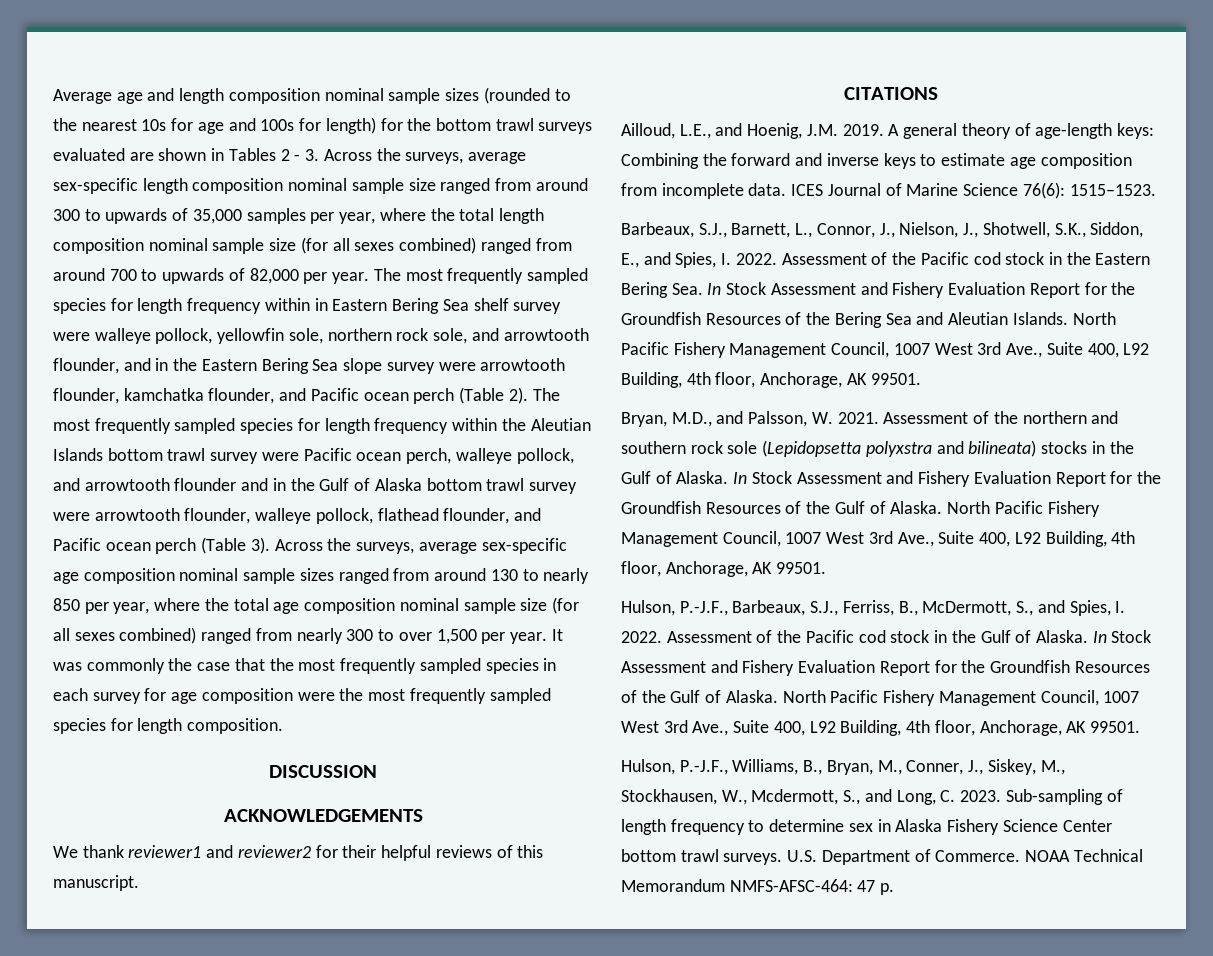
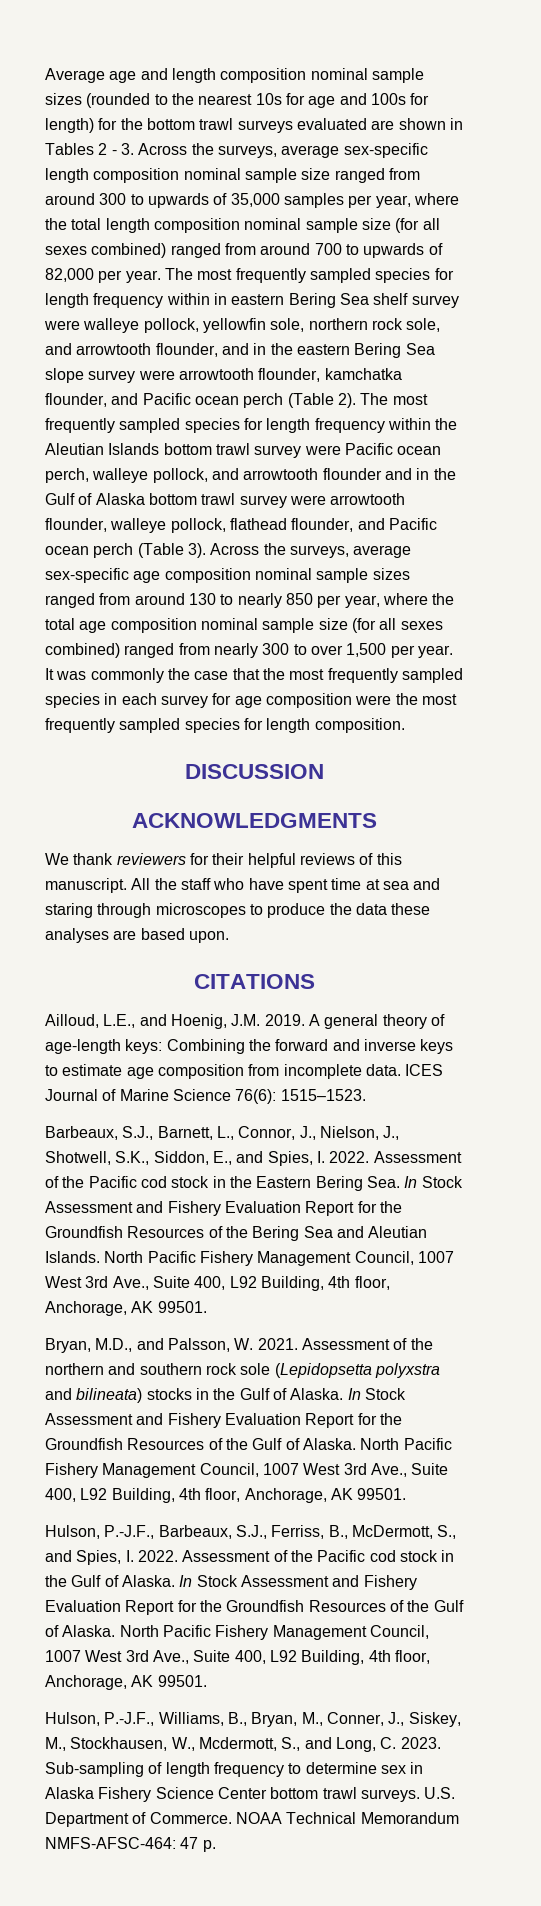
- The most frequently sampled species for length frequency within in Eastern Bering Sea shelf survey were walleye pollock, yellowfin sole, northern rock sole, and arrowtooth flounder, and in the Eastern Bering Sea slope survey were arrowtooth flounder, kamchatka flounder, and Pacific ocean perch (Table 2).
+ The most frequently sampled species for length frequency within in eastern Bering Sea shelf survey were walleye pollock, yellowfin sole, northern rock sole, and arrowtooth flounder, and in the eastern Bering Sea slope survey were arrowtooth flounder, kamchatka flounder, and Pacific ocean perch (Table 2).
- ACKNOWLEDGEMENTS
+ ACKNOWLEDGMENTS
- We thank reviewer1 and reviewer2 for their helpful reviews of this manuscript.
+ We thank reviewers for their helpful reviews of this manuscript. All the staff who have spent time at sea and staring through microscopes to produce the data these analyses are based upon.

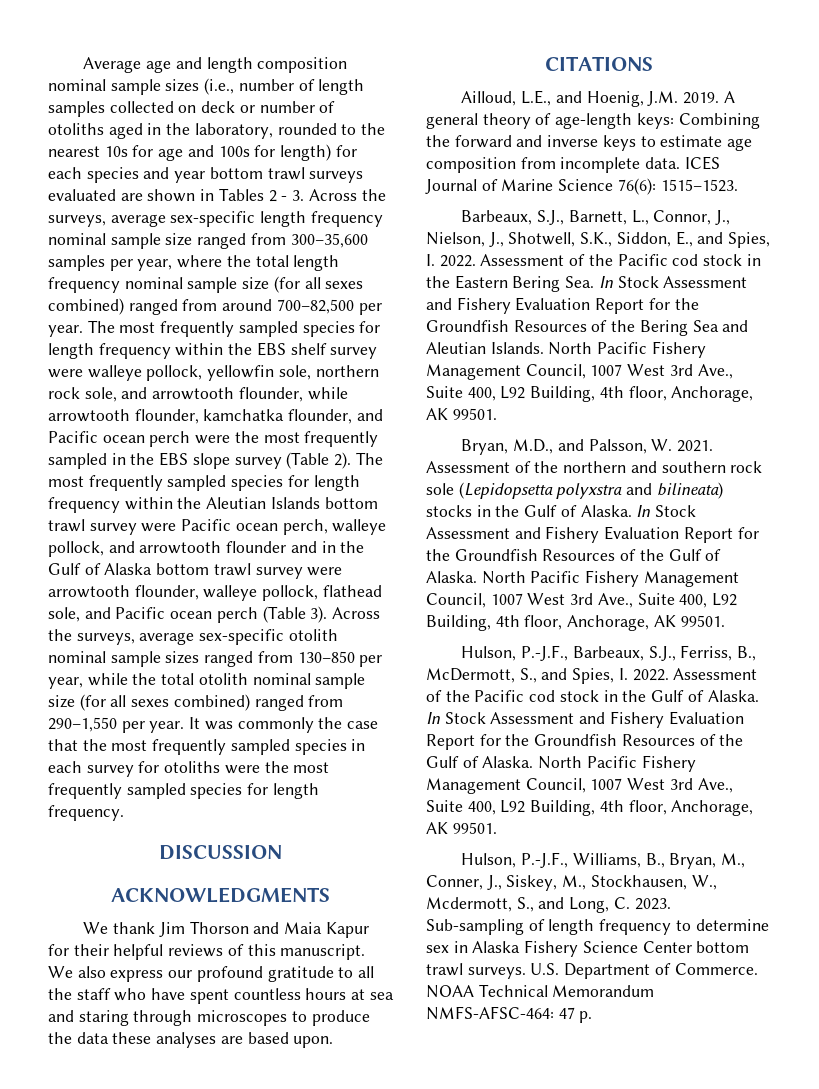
- Average age and length composition nominal sample sizes (rounded to the nearest 10s for age and 100s for length) for the bottom trawl surveys evaluated are shown in Tables 2 - 3. Across the surveys, average sex-specific length composition nominal sample size ranged from around 300 to upwards of 35,000 samples per year, where the total length composition nominal sample size (for all sexes combined) ranged from around 700 to upwards of 82,000 per year.
+ Average age and length composition nominal sample sizes (i.e., number of length samples collected on deck or number of otoliths aged in the laboratory, rounded to the nearest 10s for age and 100s for length) for each species and year bottom trawl surveys evaluated are shown in Tables 2 - 3. Across the surveys, average sex-specific length frequency nominal sample size ranged from 300–35,600 samples per year, where the total length frequency nominal sample size (for all sexes combined) ranged from around 700–82,500 per year.
- The most frequently sampled species for length frequency within in eastern Bering Sea shelf survey were walleye pollock, yellowfin sole, northern rock sole, and arrowtooth flounder, and in the eastern Bering Sea slope survey were arrowtooth flounder, kamchatka flounder, and Pacific ocean perch (Table 2).
+ The most frequently sampled species for length frequency within the EBS shelf survey were walleye pollock, yellowfin sole, northern rock sole, and arrowtooth flounder, while arrowtooth flounder, kamchatka flounder, and Pacific ocean perch were the most frequently sampled in the EBS slope survey (Table 2).
- The most frequently sampled species for length frequency within the Aleutian Islands bottom trawl survey were Pacific ocean perch, walleye pollock, and arrowtooth flounder and in the Gulf of Alaska bottom trawl survey were arrowtooth flounder, walleye pollock, flathead flounder, and Pacific ocean perch (Table 3).
+ The most frequently sampled species for length frequency within the Aleutian Islands bottom trawl survey were Pacific ocean perch, walleye pollock, and arrowtooth flounder and in the Gulf of Alaska bottom trawl survey were arrowtooth flounder, walleye pollock, flathead sole, and Pacific ocean perch (Table 3).
- Across the surveys, average sex-specific age composition nominal sample sizes ranged from around 130 to nearly 850 per year, where the total age composition nominal sample size (for all sexes combined) ranged from nearly 300 to over 1,500 per year.
+ Across the surveys, average sex-specific otolith nominal sample sizes ranged from 130–850 per year, while the total otolith nominal sample size (for all sexes combined) ranged from 290–1,550 per year.
- It was commonly the case that the most frequently sampled species in each survey for age composition were the most frequently sampled species for length composition.
+ It was commonly the case that the most frequently sampled species in each survey for otoliths were the most frequently sampled species for length frequency.
- We thank reviewers for their helpful reviews of this manuscript.
+ We thank Jim Thorson and Maia Kapur for their helpful reviews of this manuscript.
- All the staff who have spent time at sea and staring through microscopes to produce the data these analyses are based upon.
+ We also express our profound gratitude to all the staff who have spent countless hours at sea and staring through microscopes to produce the data these analyses are based upon.

